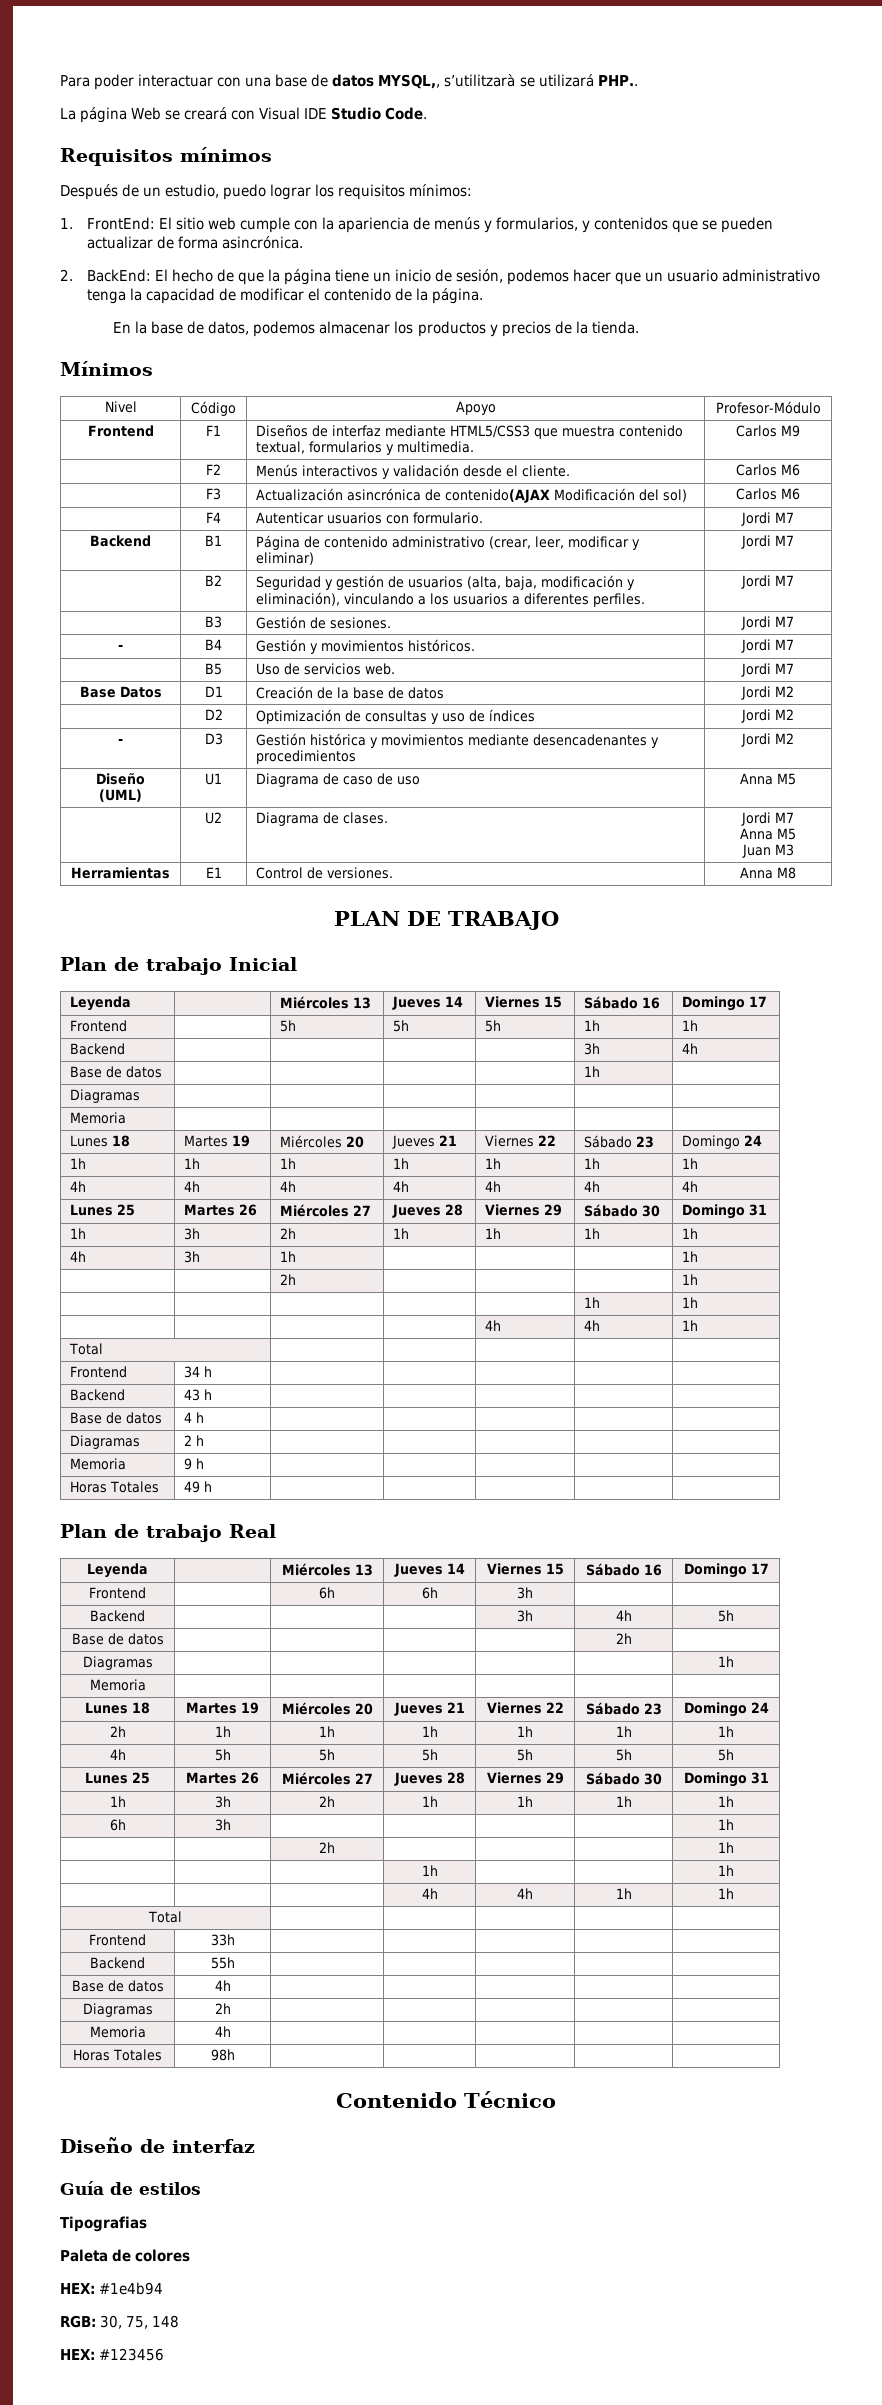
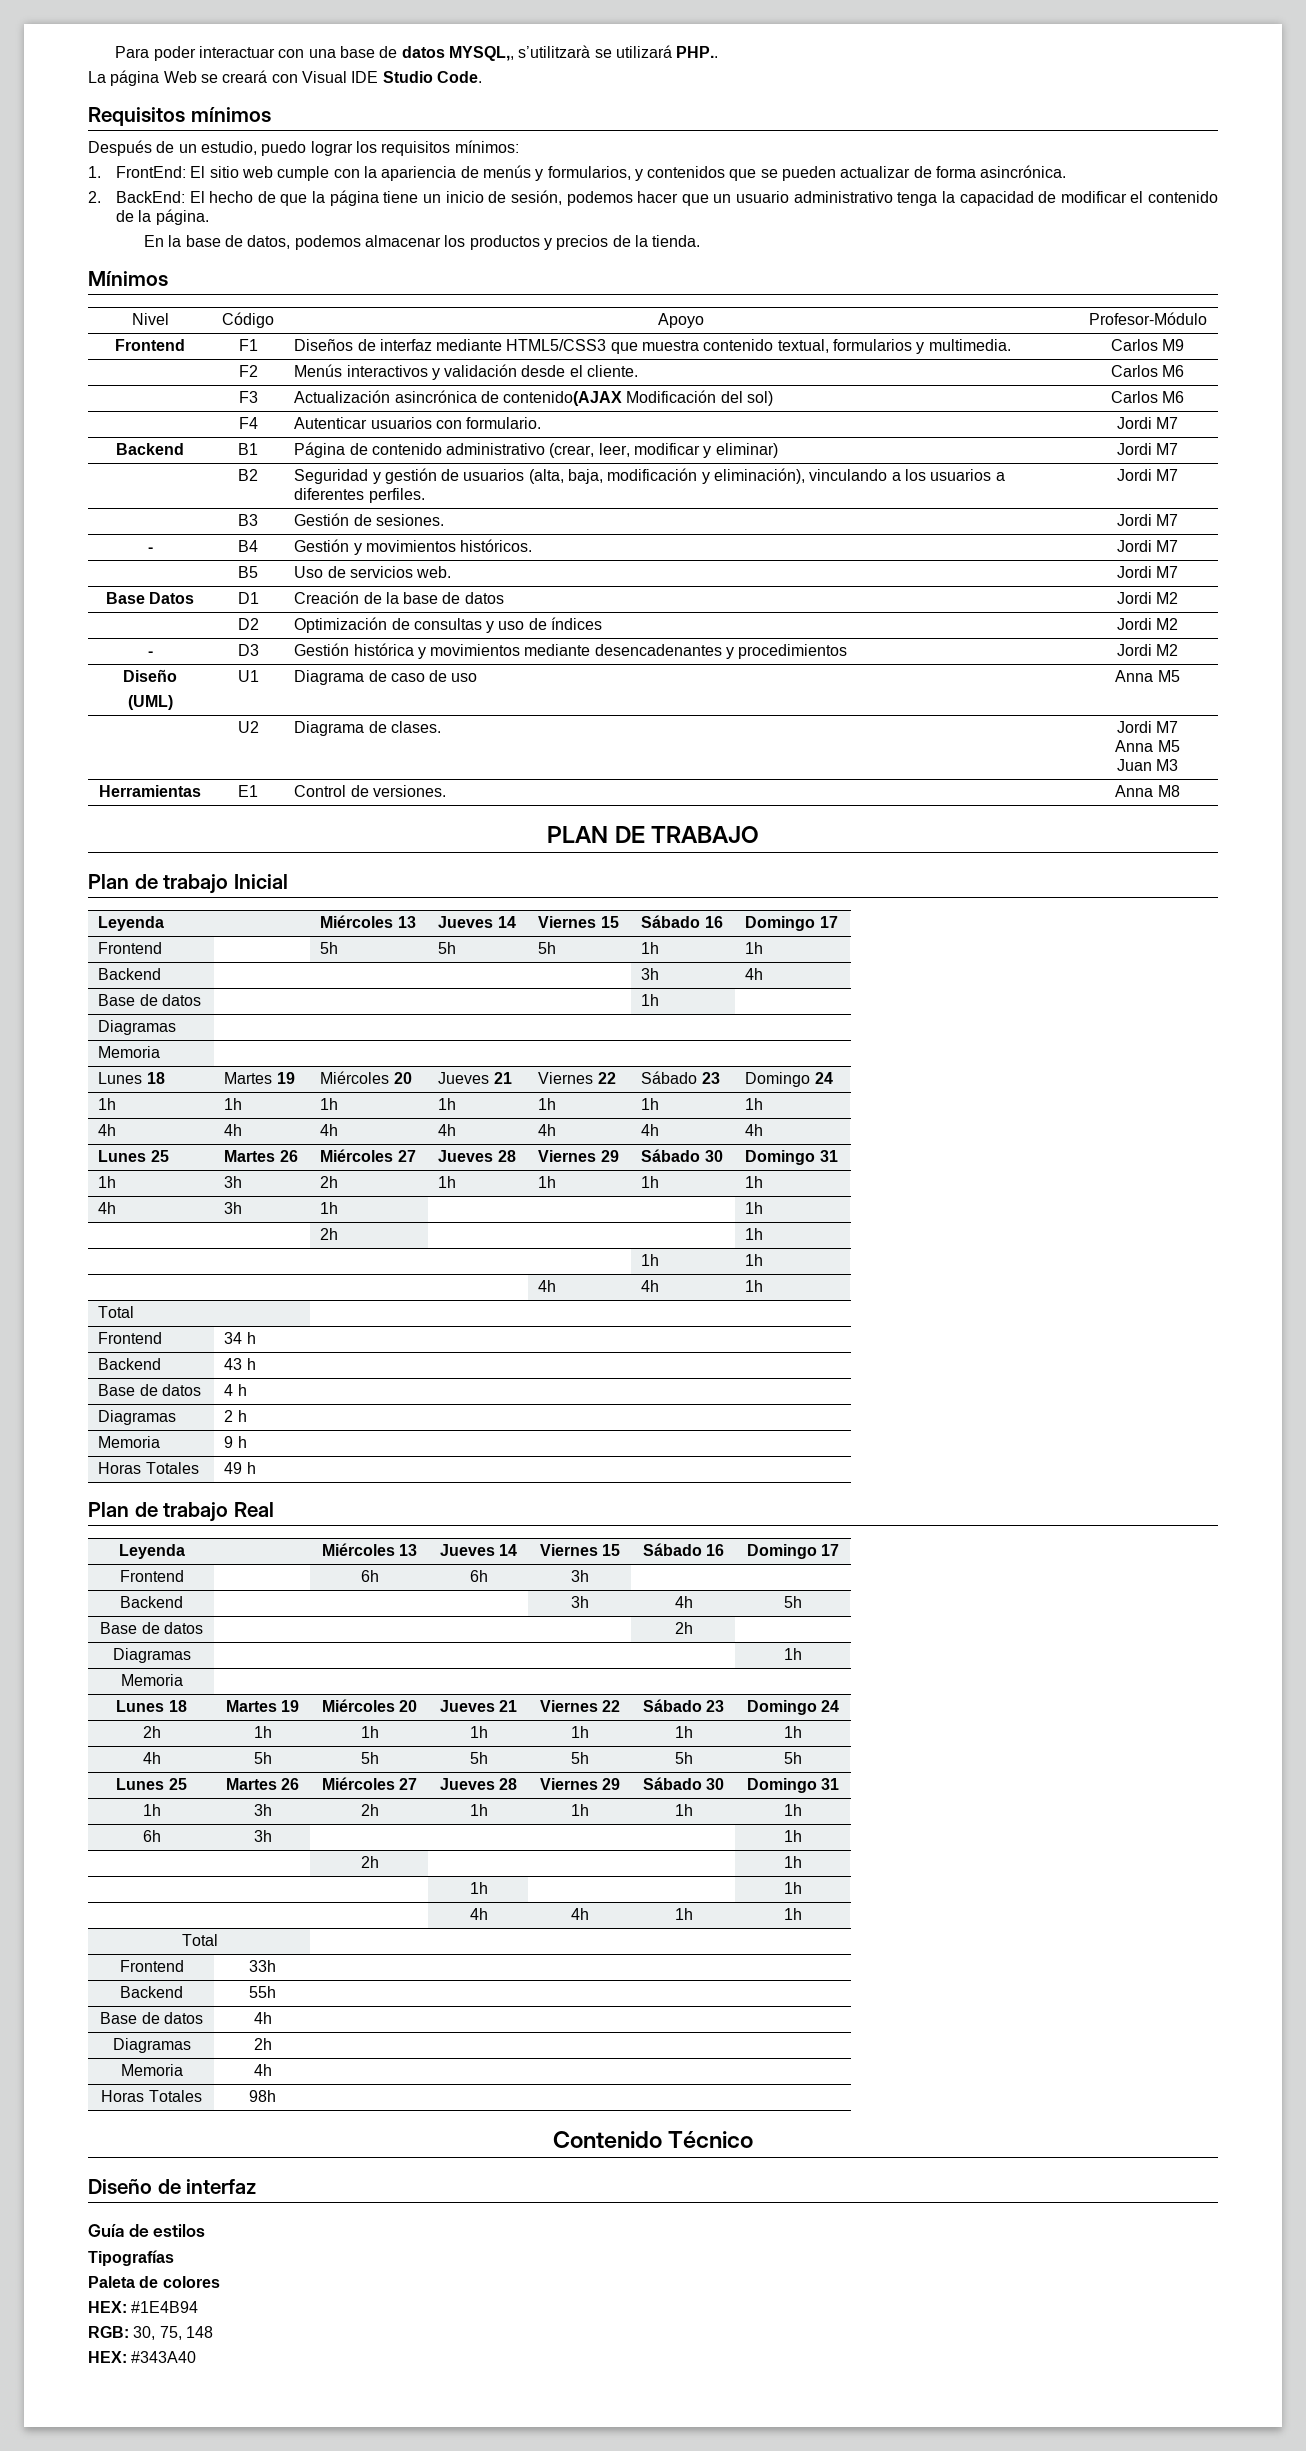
- Tipografias
+ Tipografías
- HEX: #1e4b94
+ HEX: #1E4B94
- HEX: #123456
+ HEX: #343A40

